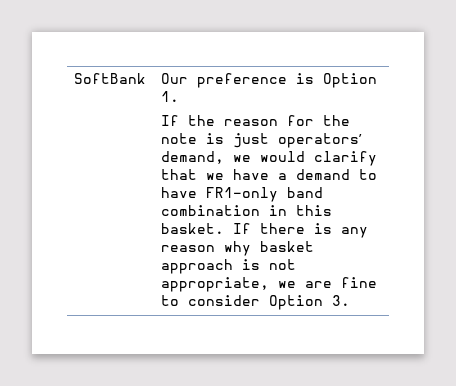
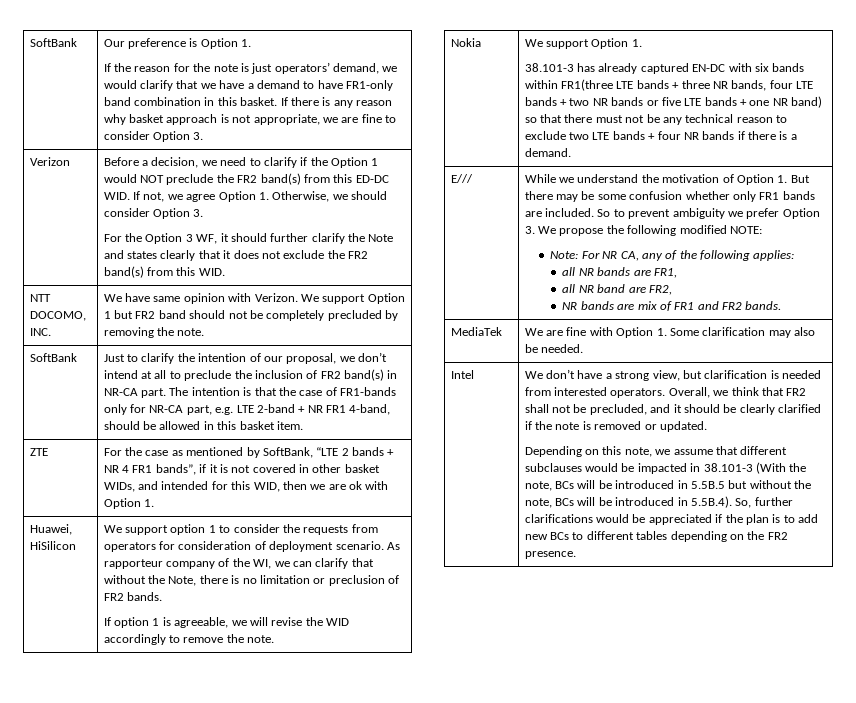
+ Verizon | Before a decision, we need to clarify if the Option 1 would NOT preclude the FR2 band(s) from this ED-DC WID. If not, we agree Option 1. Otherwise, we should consider Option 3.
+ For the Option 3 WF, it should further clarify the Note and states clearly that it does not exclude the FR2 band(s) from this WID.
+ NTT DOCOMO, INC. | We have same opinion with Verizon. We support Option 1 but FR2 band should not be completely precluded by removing the note.
+ SoftBank | Just to clarify the intention of our proposal, we don’t intend at all to preclude the inclusion of FR2 band(s) in NR-CA part. The intention is that the case of FR1-bands only for NR-CA part, e.g. LTE 2-band + NR FR1 4-band, should be allowed in this basket item.
+ ZTE | For the case as mentioned by SoftBank, “LTE 2 bands + NR 4 FR1 bands”, if it is not covered in other basket WIDs, and intended for this WID, then we are ok with Option 1.
+ Huawei, HiSilicon | We support option 1 to consider the requests from operators for consideration of deployment scenario. As rapporteur company of the WI, we can clarify that without the Note, there is no limitation or preclusion of FR2 bands.
+ If option 1 is agreeable, we will revise the WID accordingly to remove the note.
+ Nokia | We support Option 1.
+ 38.101-3 has already captured EN-DC with six bands within FR1(three LTE bands + three NR bands, four LTE bands + two NR bands or five LTE bands + one NR band) so that there must not be any technical reason to exclude two LTE bands + four NR bands if there is a demand.
+ E/// | While we understand the motivation of Option 1. But there may be some confusion whether only FR1 bands are included. So to prevent ambiguity we prefer Option 3. We propose the following modified NOTE:
+ Note: For NR CA, any of the following applies:
+ all NR bands are FR1,
+ all NR band are FR2,
+ NR bands are mix of FR1 and FR2 bands.
+ MediaTek | We are fine with Option 1. Some clarification may also be needed.
+ Intel | We don’t have a strong view, but clarification is needed from interested operators. Overall, we think that FR2 shall not be precluded, and it should be clearly clarified if the note is removed or updated.
+ Depending on this note, we assume that different subclauses would be impacted in 38.101-3 (With the note, BCs will be introduced in 5.5B.5 but without the note, BCs will be introduced in 5.5B.4). So, further clarifications would be appreciated if the plan is to add new BCs to different tables depending on the FR2 presence.

